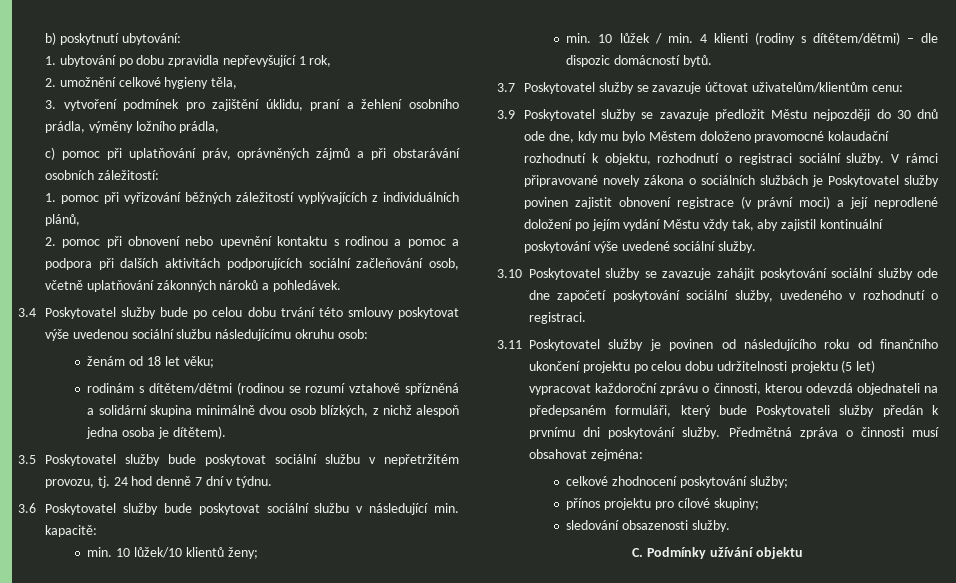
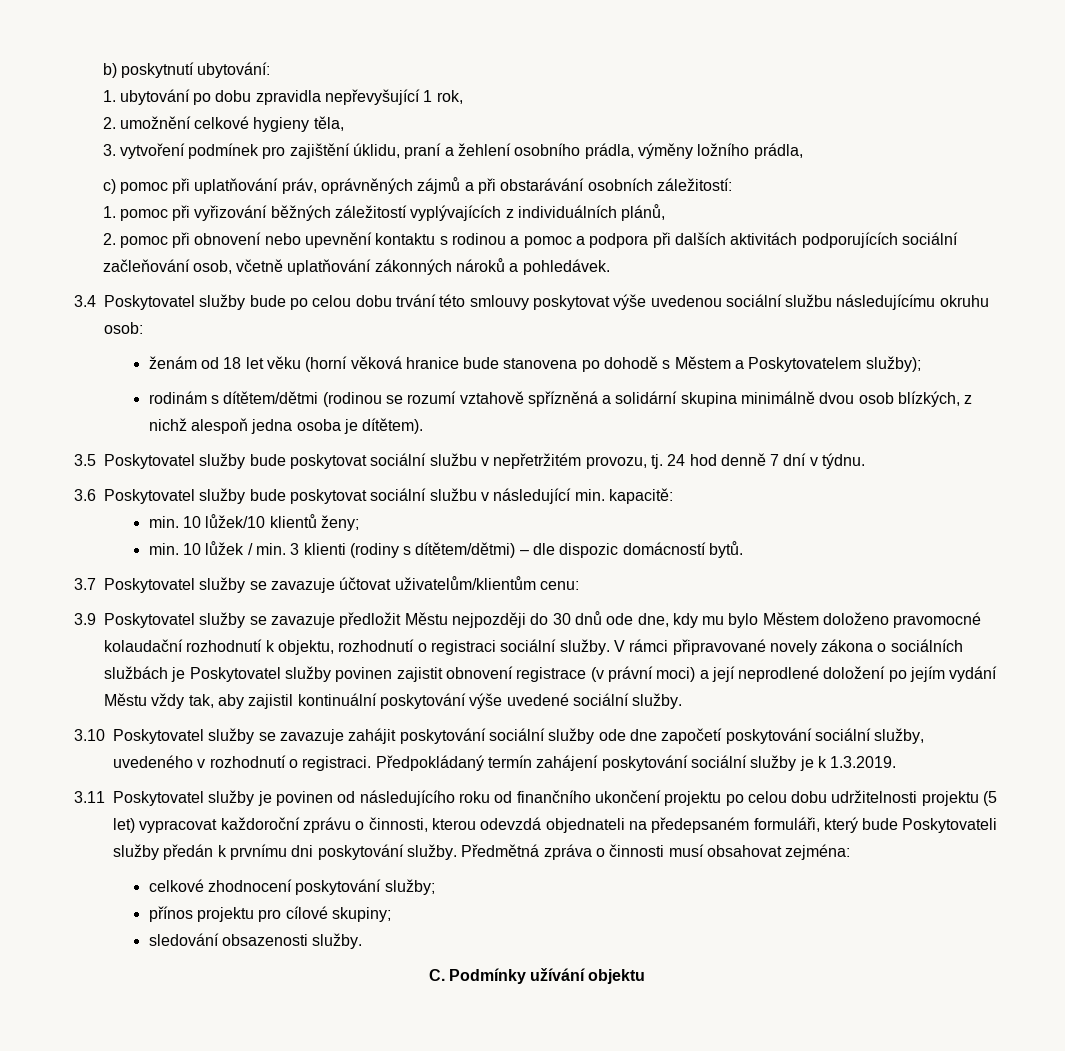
- ženám od 18 let věku;
+ ženám od 18 let věku (horní věková hranice bude stanovena po dohodě s Městem a Poskytovatelem služby);
- min. 10 lůžek / min. 4 klienti (rodiny s dítětem/dětmi) – dle dispozic domácností bytů.
+ min. 10 lůžek / min. 3 klienti (rodiny s dítětem/dětmi) – dle dispozic domácností bytů.
+ Předpokládaný termín zahájení poskytování sociální služby je k 1.3.2019.

